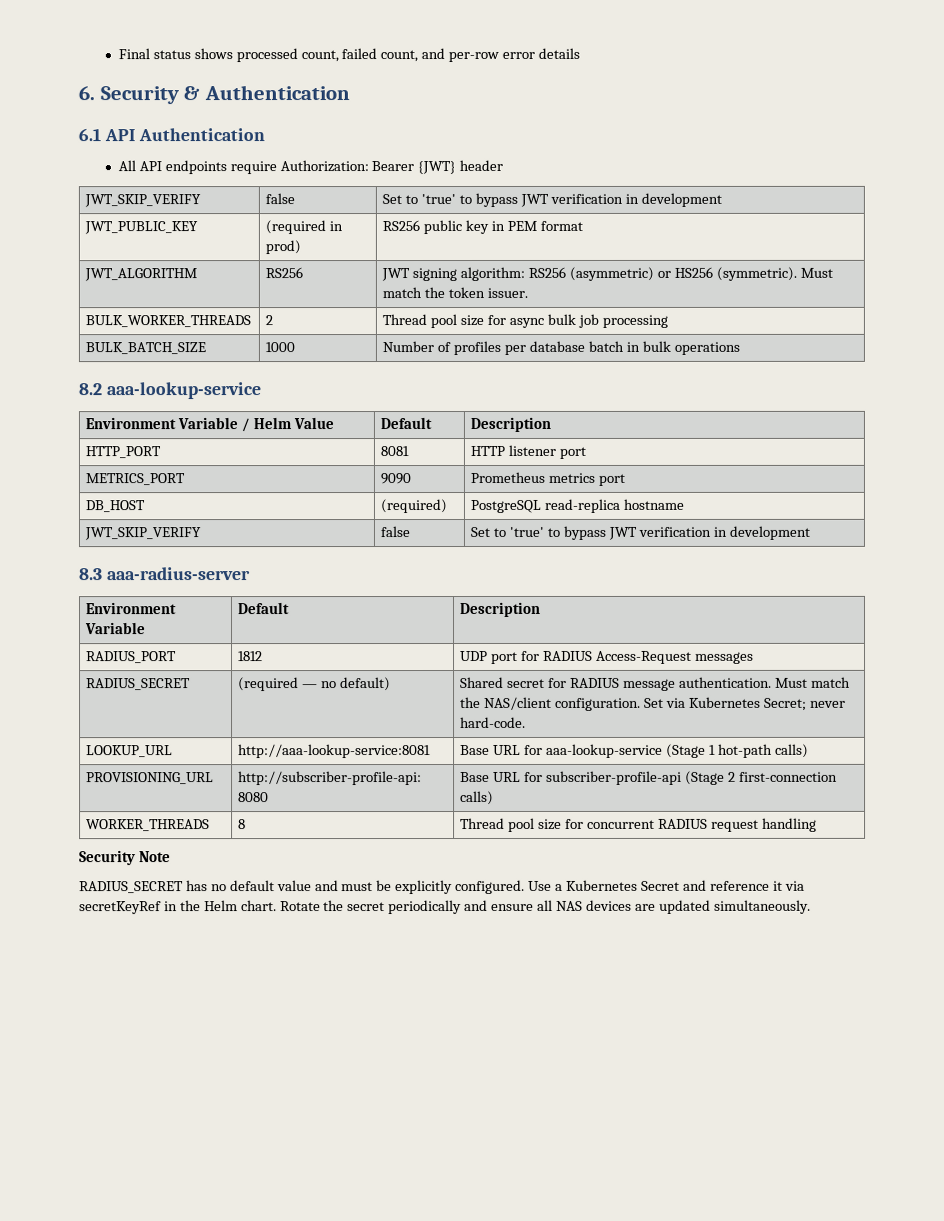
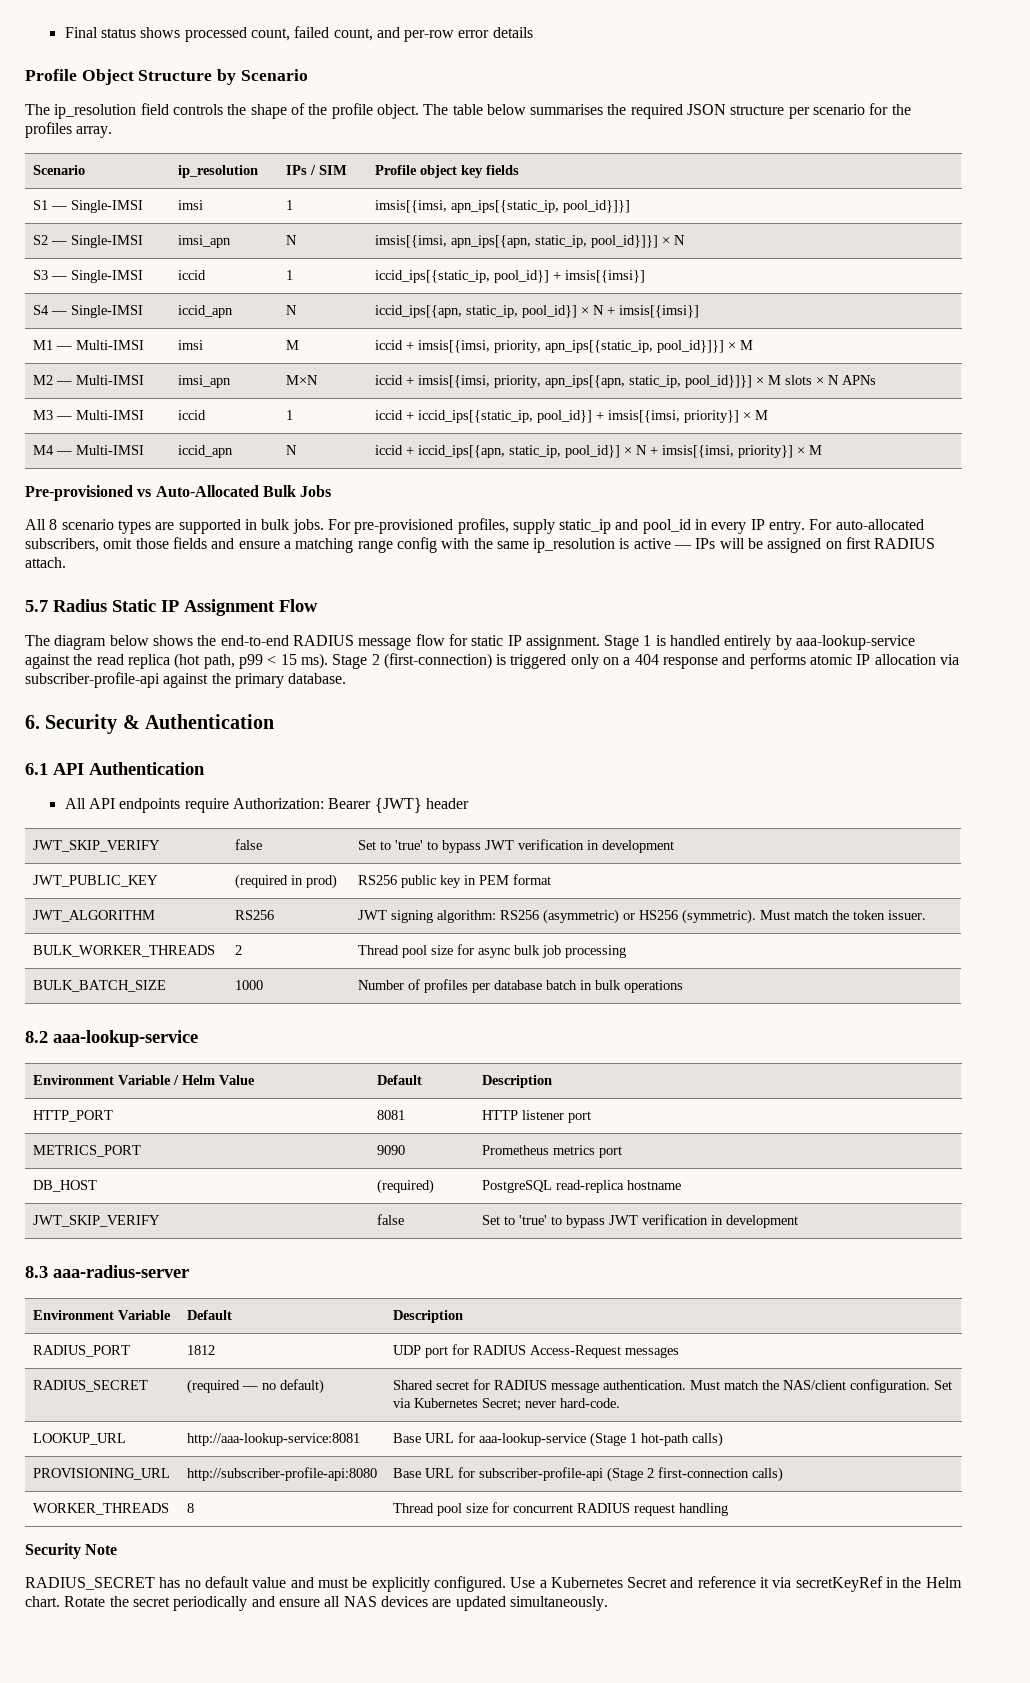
+ Profile Object Structure by Scenario
+ The ip_resolution field controls the shape of the profile object. The table below summarises the required JSON structure per scenario for the profiles array.
+ Scenario | ip_resolution | IPs / SIM | Profile object key fields
+ S1 — Single-IMSI | imsi | 1 | imsis[{imsi, apn_ips[{static_ip, pool_id}]}]
+ S2 — Single-IMSI | imsi_apn | N | imsis[{imsi, apn_ips[{apn, static_ip, pool_id}]}] × N
+ S3 — Single-IMSI | iccid | 1 | iccid_ips[{static_ip, pool_id}] + imsis[{imsi}]
+ S4 — Single-IMSI | iccid_apn | N | iccid_ips[{apn, static_ip, pool_id}] × N + imsis[{imsi}]
+ M1 — Multi-IMSI | imsi | M | iccid + imsis[{imsi, priority, apn_ips[{static_ip, pool_id}]}] × M
+ M2 — Multi-IMSI | imsi_apn | M×N | iccid + imsis[{imsi, priority, apn_ips[{apn, static_ip, pool_id}]}] × M slots × N APNs
+ M3 — Multi-IMSI | iccid | 1 | iccid + iccid_ips[{static_ip, pool_id}] + imsis[{imsi, priority}] × M
+ M4 — Multi-IMSI | iccid_apn | N | iccid + iccid_ips[{apn, static_ip, pool_id}] × N + imsis[{imsi, priority}] × M
+ Pre-provisioned vs Auto-Allocated Bulk Jobs
+ All 8 scenario types are supported in bulk jobs. For pre-provisioned profiles, supply static_ip and pool_id in every IP entry. For auto-allocated subscribers, omit those fields and ensure a matching range config with the same ip_resolution is active — IPs will be assigned on first RADIUS attach.
+ 5.7 Radius Static IP Assignment Flow
+ The diagram below shows the end-to-end RADIUS message flow for static IP assignment. Stage 1 is handled entirely by aaa-lookup-service against the read replica (hot path, p99 < 15 ms). Stage 2 (first-connection) is triggered only on a 404 response and performs atomic IP allocation via subscriber-profile-api against the primary database.

